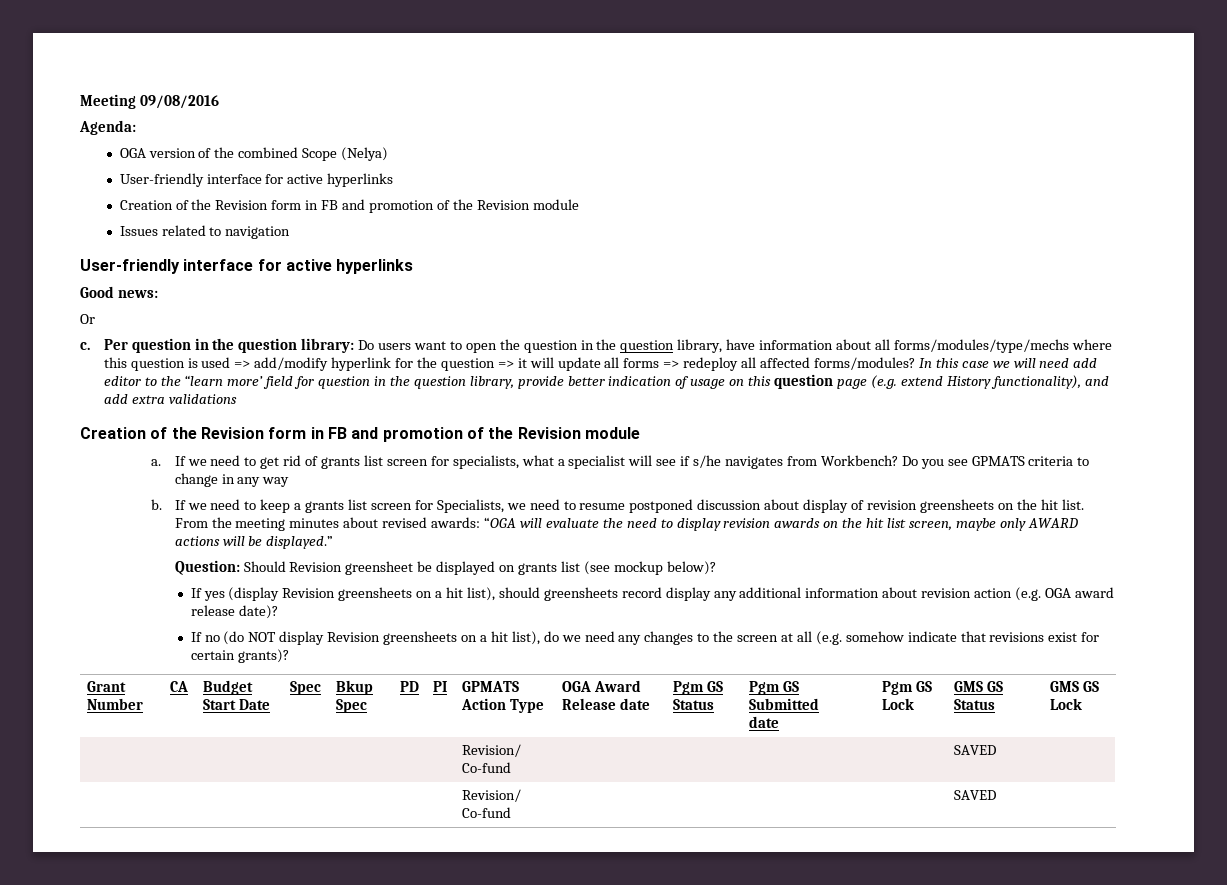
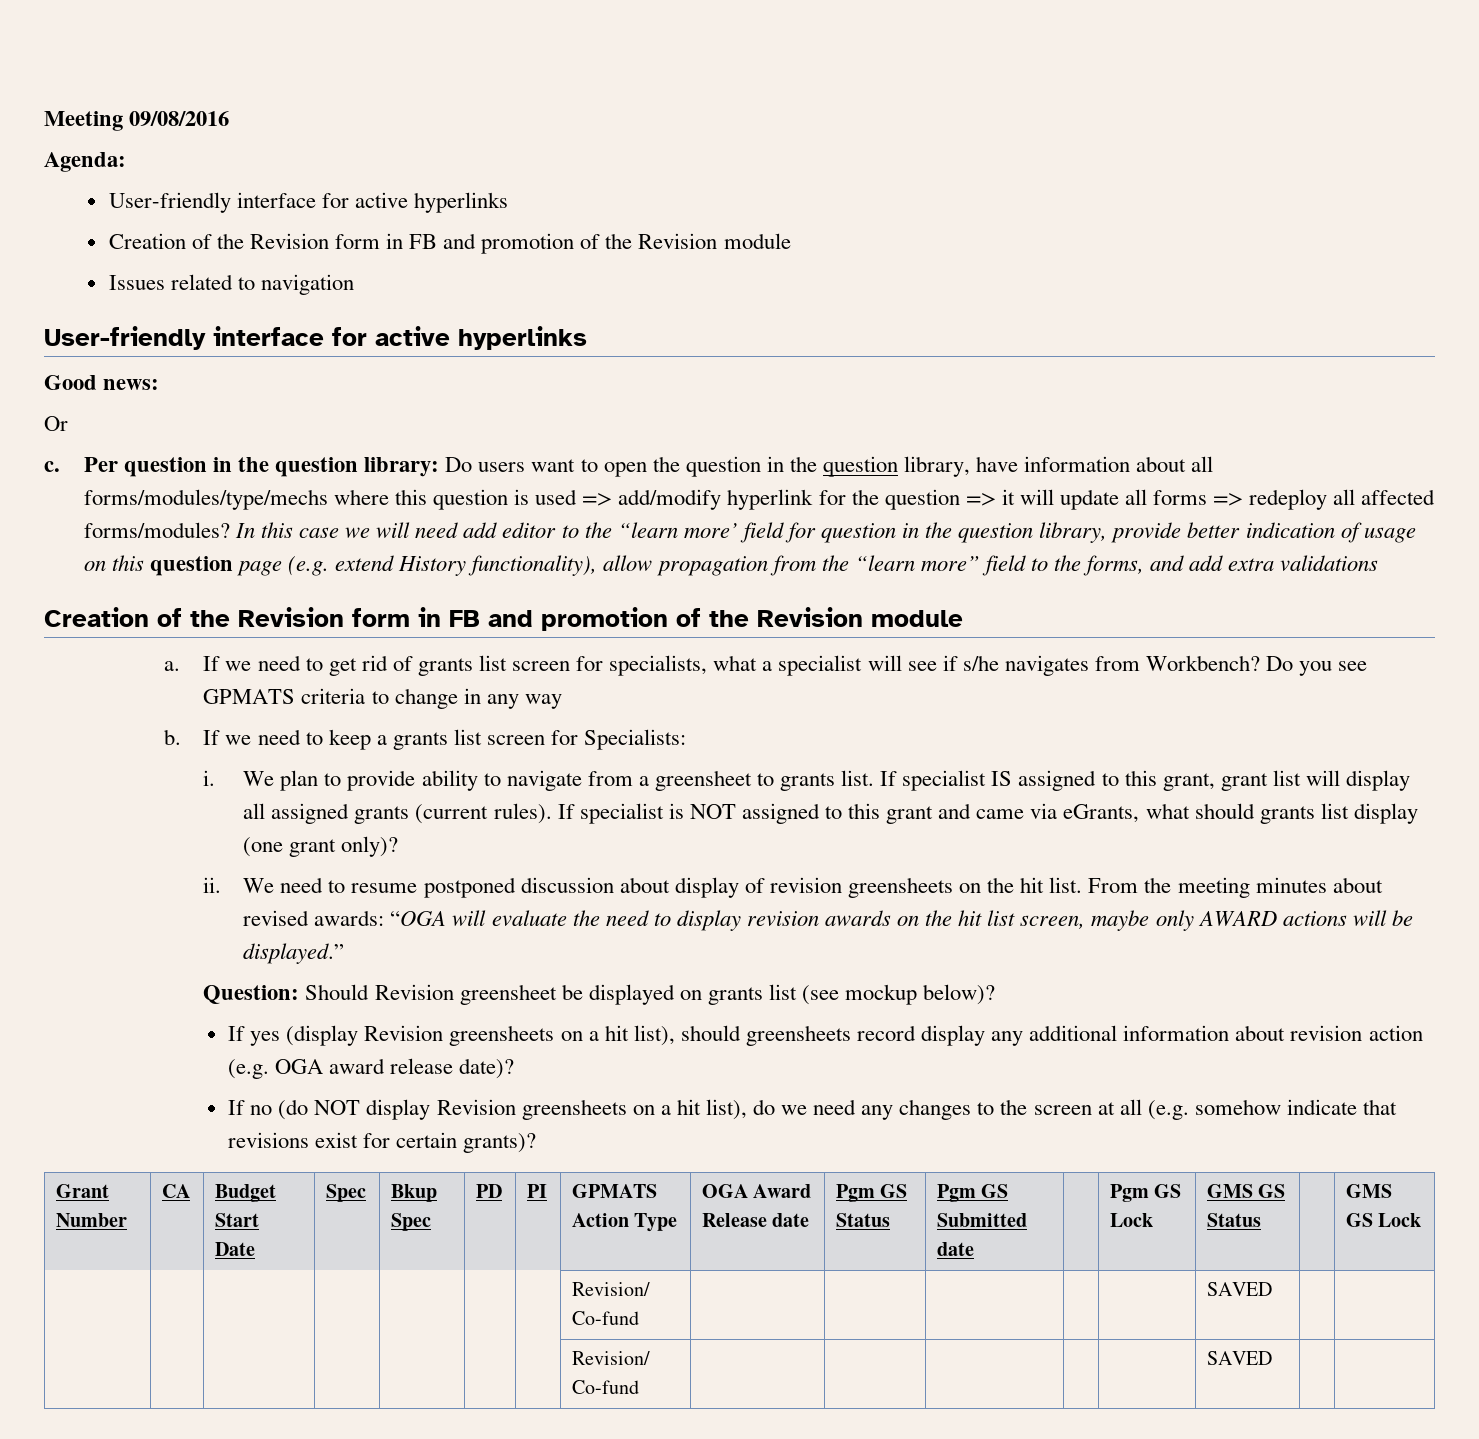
- OGA version of the combined Scope (Nelya)
- In this case we will need add editor to the “learn more’ field for question in the question library, provide better indication of usage on this question page (e.g. extend History functionality), and add extra validations
+ In this case we will need add editor to the “learn more’ field for question in the question library, provide better indication of usage on this question page (e.g. extend History functionality), allow propagation from the “learn more” field to the forms, and add extra validations
- If we need to keep a grants list screen for Specialists, we need to resume postponed discussion about display of revision greensheets on the hit list.
+ If we need to keep a grants list screen for Specialists:
+ i. We plan to provide ability to navigate from a greensheet to grants list. If specialist IS assigned to this grant, grant list will display all assigned grants (current rules). If specialist is NOT assigned to this grant and came via eGrants, what should grants list display (one grant only)?
+ ii. We need to resume postponed discussion about display of revision greensheets on the hit list.

